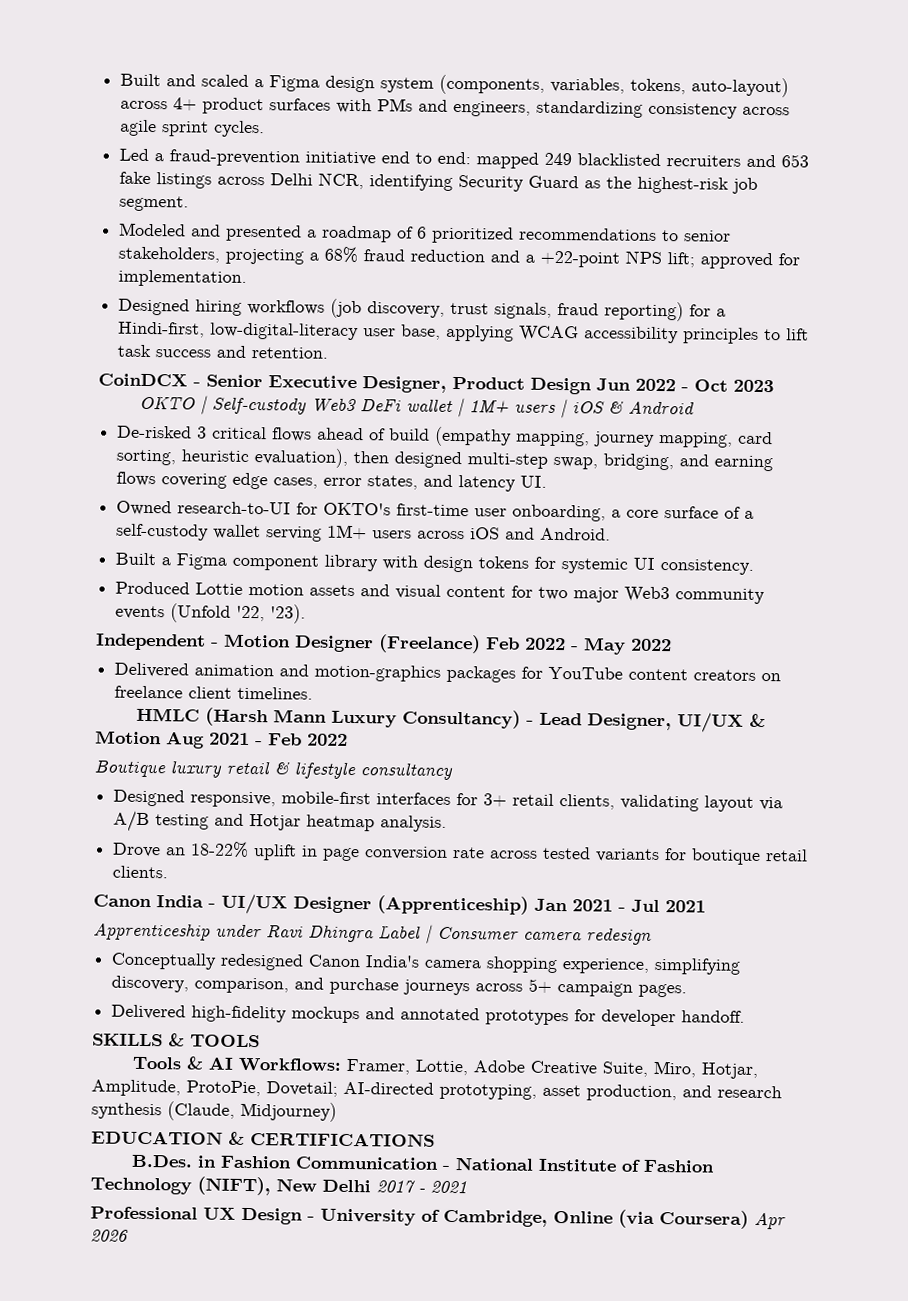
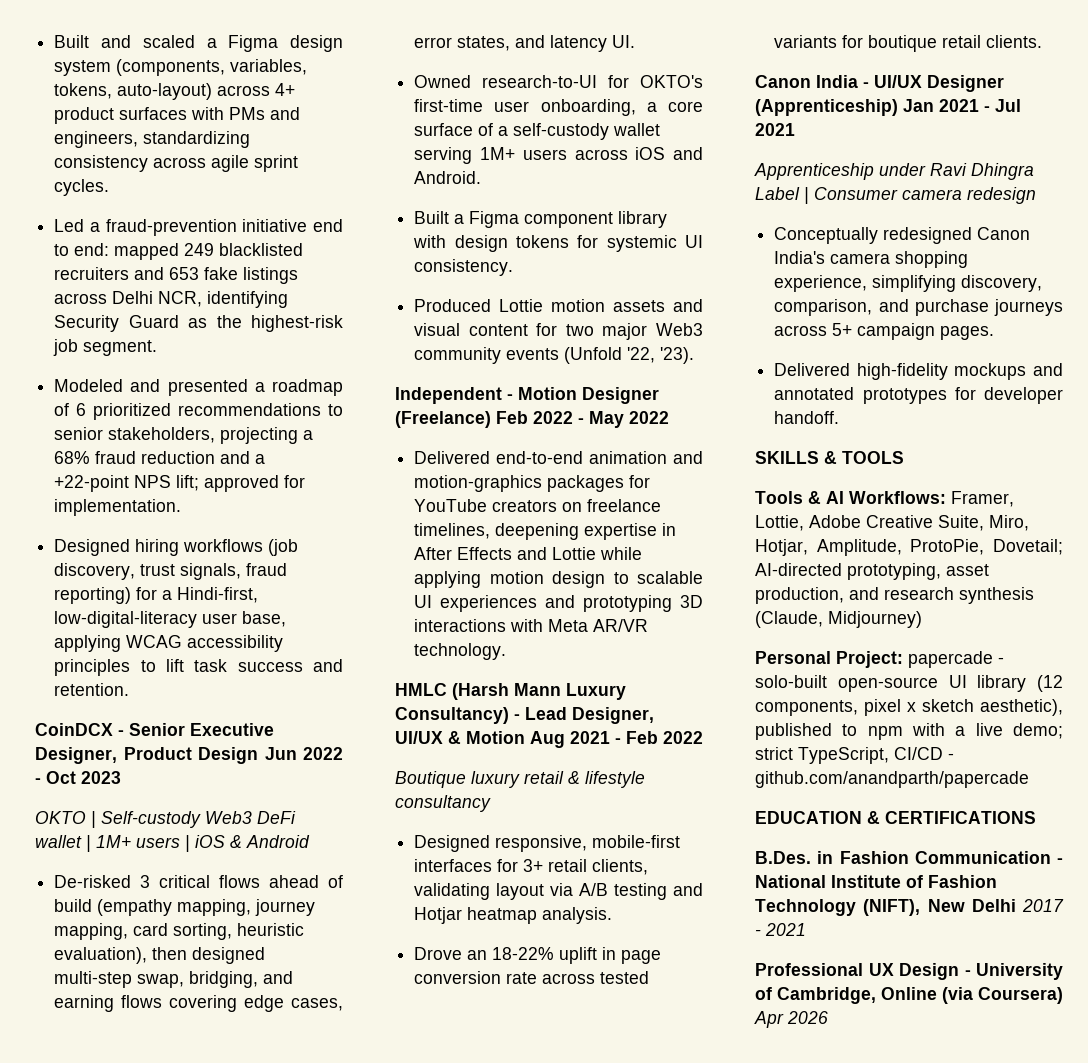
- Delivered animation and motion-graphics packages for YouTube content creators on freelance client timelines.
+ Delivered end-to-end animation and motion-graphics packages for YouTube creators on freelance timelines, deepening expertise in After Effects and Lottie while applying motion design to scalable UI experiences and prototyping 3D interactions with Meta AR/VR technology.
+ Personal Project: papercade - solo-built open-source UI library (12 components, pixel x sketch aesthetic), published to npm with a live demo; strict TypeScript, CI/CD - github.com/anandparth/papercade

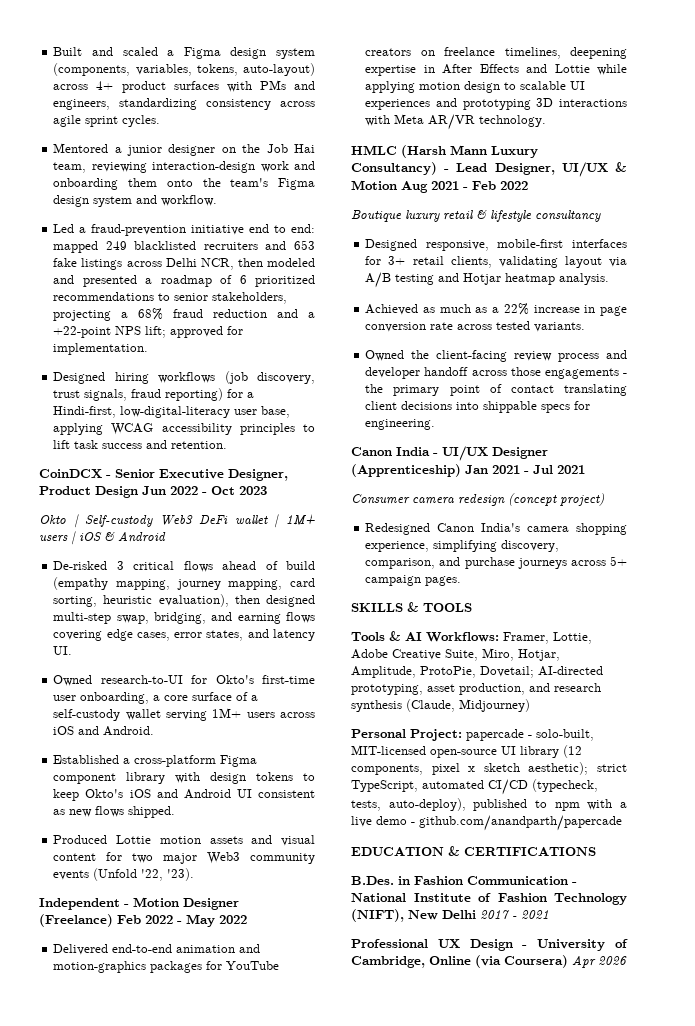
+ Mentored a junior designer on the Job Hai team, reviewing interaction-design work and onboarding them onto the team's Figma design system and workflow.
- Led a fraud-prevention initiative end to end: mapped 249 blacklisted recruiters and 653 fake listings across Delhi NCR, identifying Security Guard as the highest-risk job segment.
- Modeled and presented a roadmap of 6 prioritized recommendations to senior stakeholders, projecting a 68% fraud reduction and a +22-point NPS lift; approved for implementation.
+ Led a fraud-prevention initiative end to end: mapped 249 blacklisted recruiters and 653 fake listings across Delhi NCR, then modeled and presented a roadmap of 6 prioritized recommendations to senior stakeholders, projecting a 68% fraud reduction and a +22-point NPS lift; approved for implementation.
- OKTO | Self-custody Web3 DeFi wallet | 1M+ users | iOS & Android
+ Okto | Self-custody Web3 DeFi wallet | 1M+ users | iOS & Android
- Owned research-to-UI for OKTO's first-time user onboarding, a core surface of a self-custody wallet serving 1M+ users across iOS and Android.
+ Owned research-to-UI for Okto's first-time user onboarding, a core surface of a self-custody wallet serving 1M+ users across iOS and Android.
- Built a Figma component library with design tokens for systemic UI consistency.
+ Established a cross-platform Figma component library with design tokens to keep Okto's iOS and Android UI consistent as new flows shipped.
- Drove an 18-22% uplift in page conversion rate across tested variants for boutique retail clients.
+ Achieved as much as a 22% increase in page conversion rate across tested variants.
+ Owned the client-facing review process and developer handoff across those engagements - the primary point of contact translating client decisions into shippable specs for engineering.
- Apprenticeship under Ravi Dhingra Label | Consumer camera redesign
- Conceptually redesigned Canon India's camera shopping experience, simplifying discovery, comparison, and purchase journeys across 5+ campaign pages.
+ Consumer camera redesign (concept project)
+ Redesigned Canon India's camera shopping experience, simplifying discovery, comparison, and purchase journeys across 5+ campaign pages.
- Delivered high-fidelity mockups and annotated prototypes for developer handoff.
- Personal Project: papercade - solo-built open-source UI library (12 components, pixel x sketch aesthetic), published to npm with a live demo; strict TypeScript, CI/CD - github.com/anandparth/papercade
+ Personal Project: papercade - solo-built, MIT-licensed open-source UI library (12 components, pixel x sketch aesthetic); strict TypeScript, automated CI/CD (typecheck, tests, auto-deploy), published to npm with a live demo - github.com/anandparth/papercade

